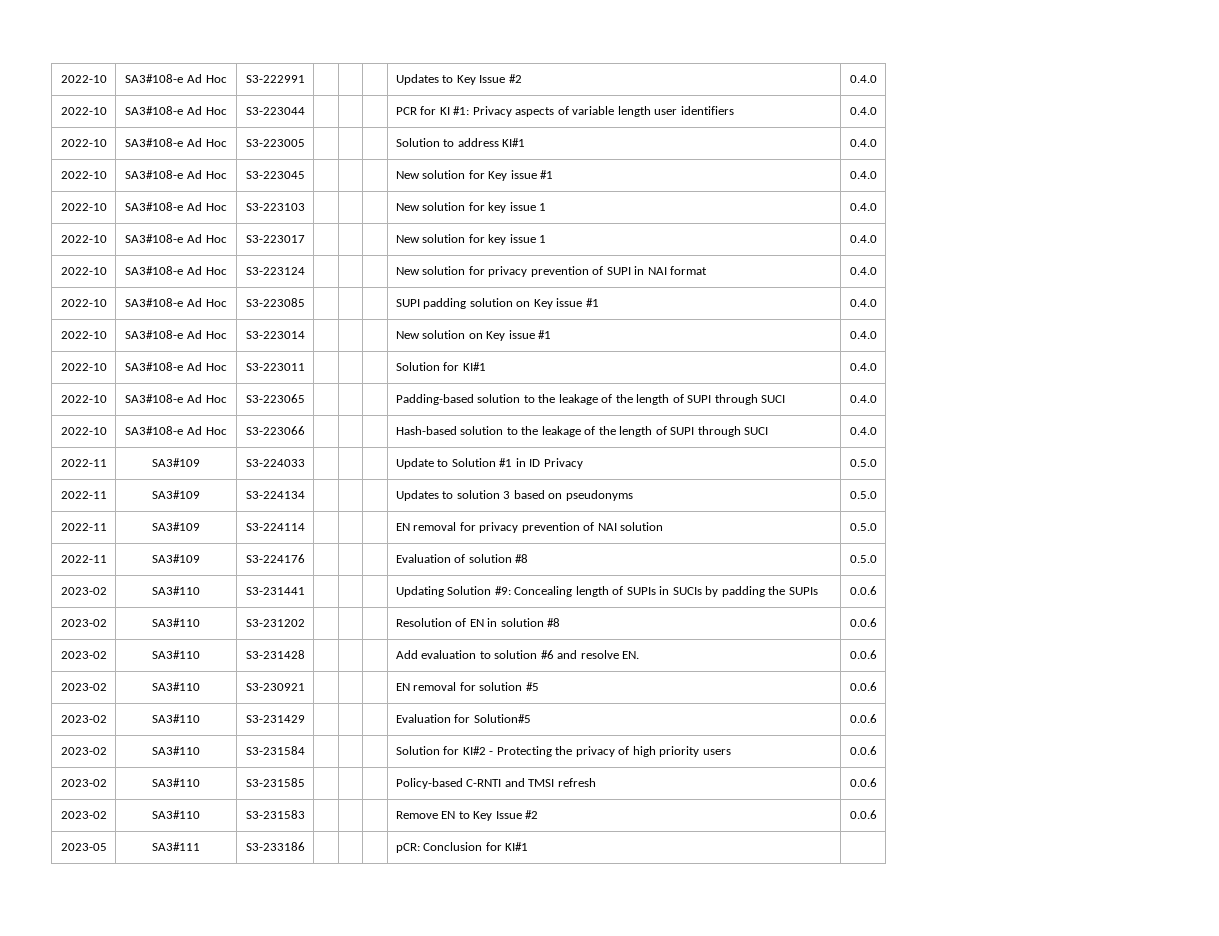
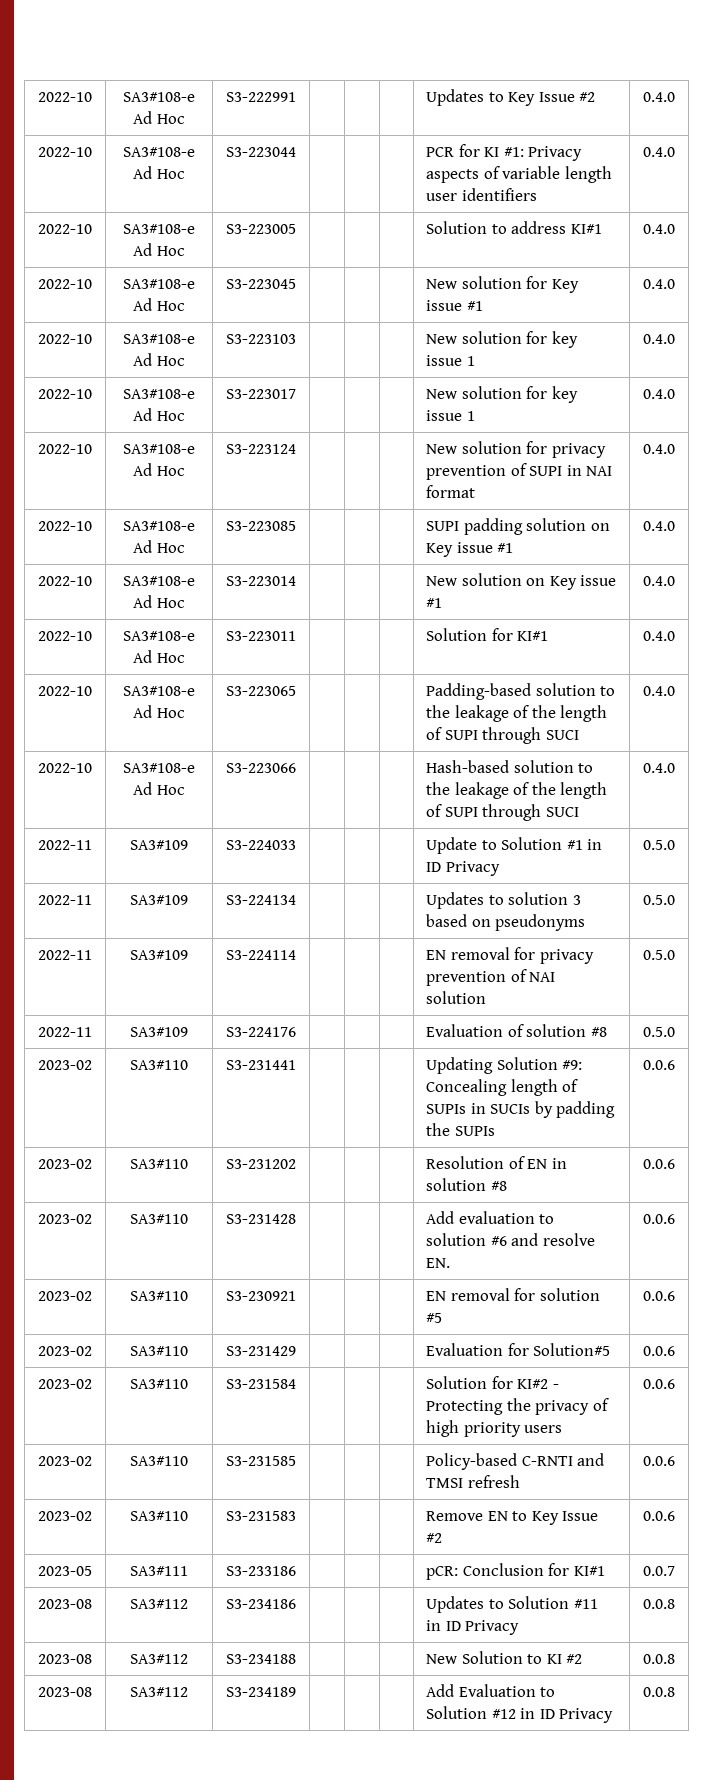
- 2023-05 | SA3#111 | S3-233186 | | | | pCR: Conclusion for KI#1 |
+ 2023-05 | SA3#111 | S3-233186 | | | | pCR: Conclusion for KI#1 | 0.0.7
+ 2023-08 | SA3#112 | S3-234186 | | | | Updates to Solution #11 in ID Privacy | 0.0.8
+ 2023-08 | SA3#112 | S3-234188 | | | | New Solution to KI #2 | 0.0.8
+ 2023-08 | SA3#112 | S3-234189 | | | | Add Evaluation to Solution #12 in ID Privacy | 0.0.8

